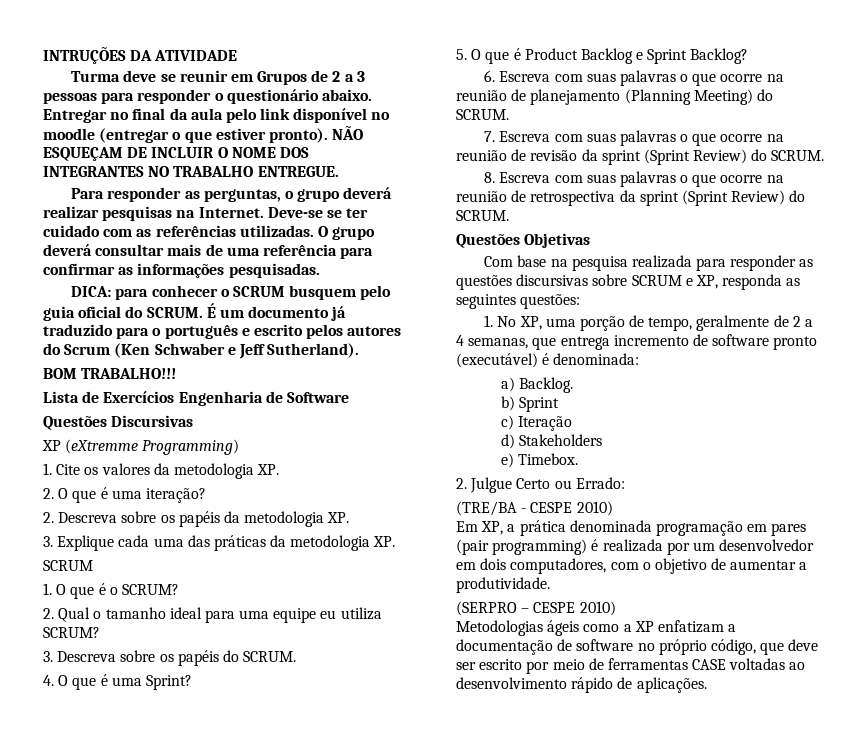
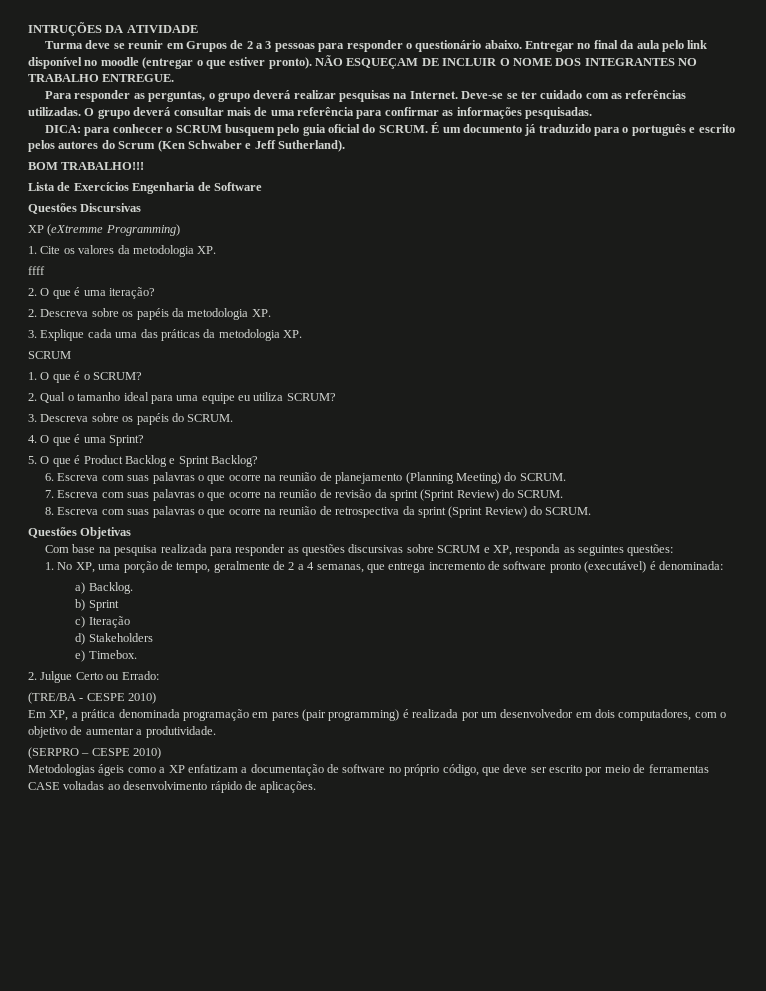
+ ffff

